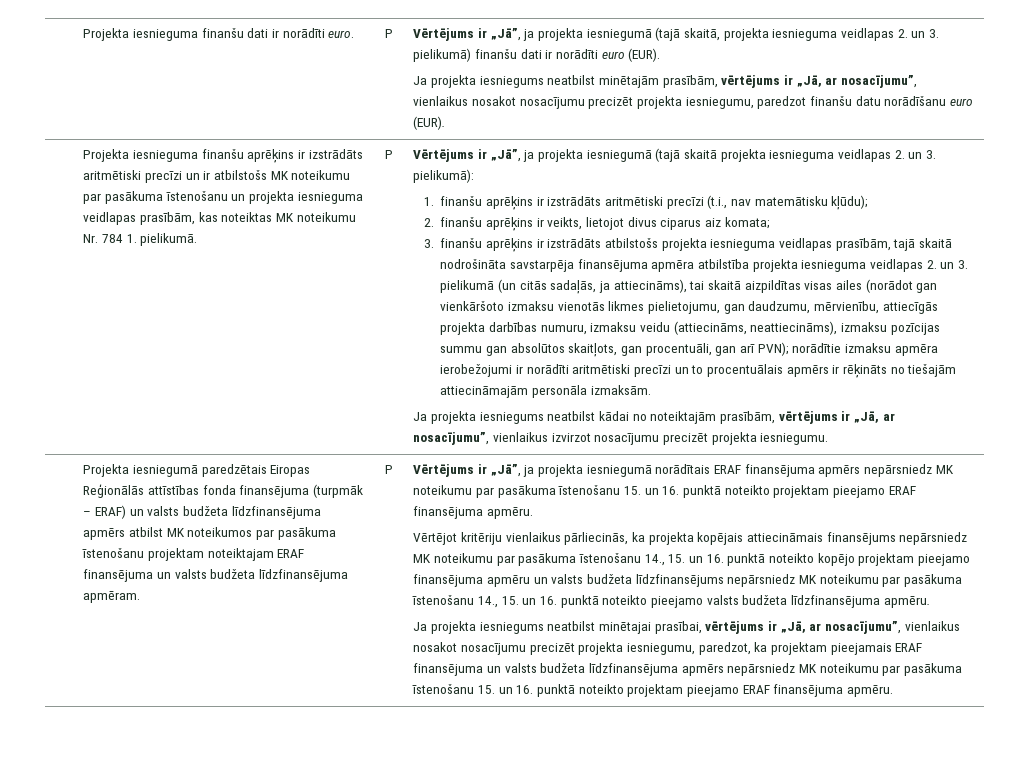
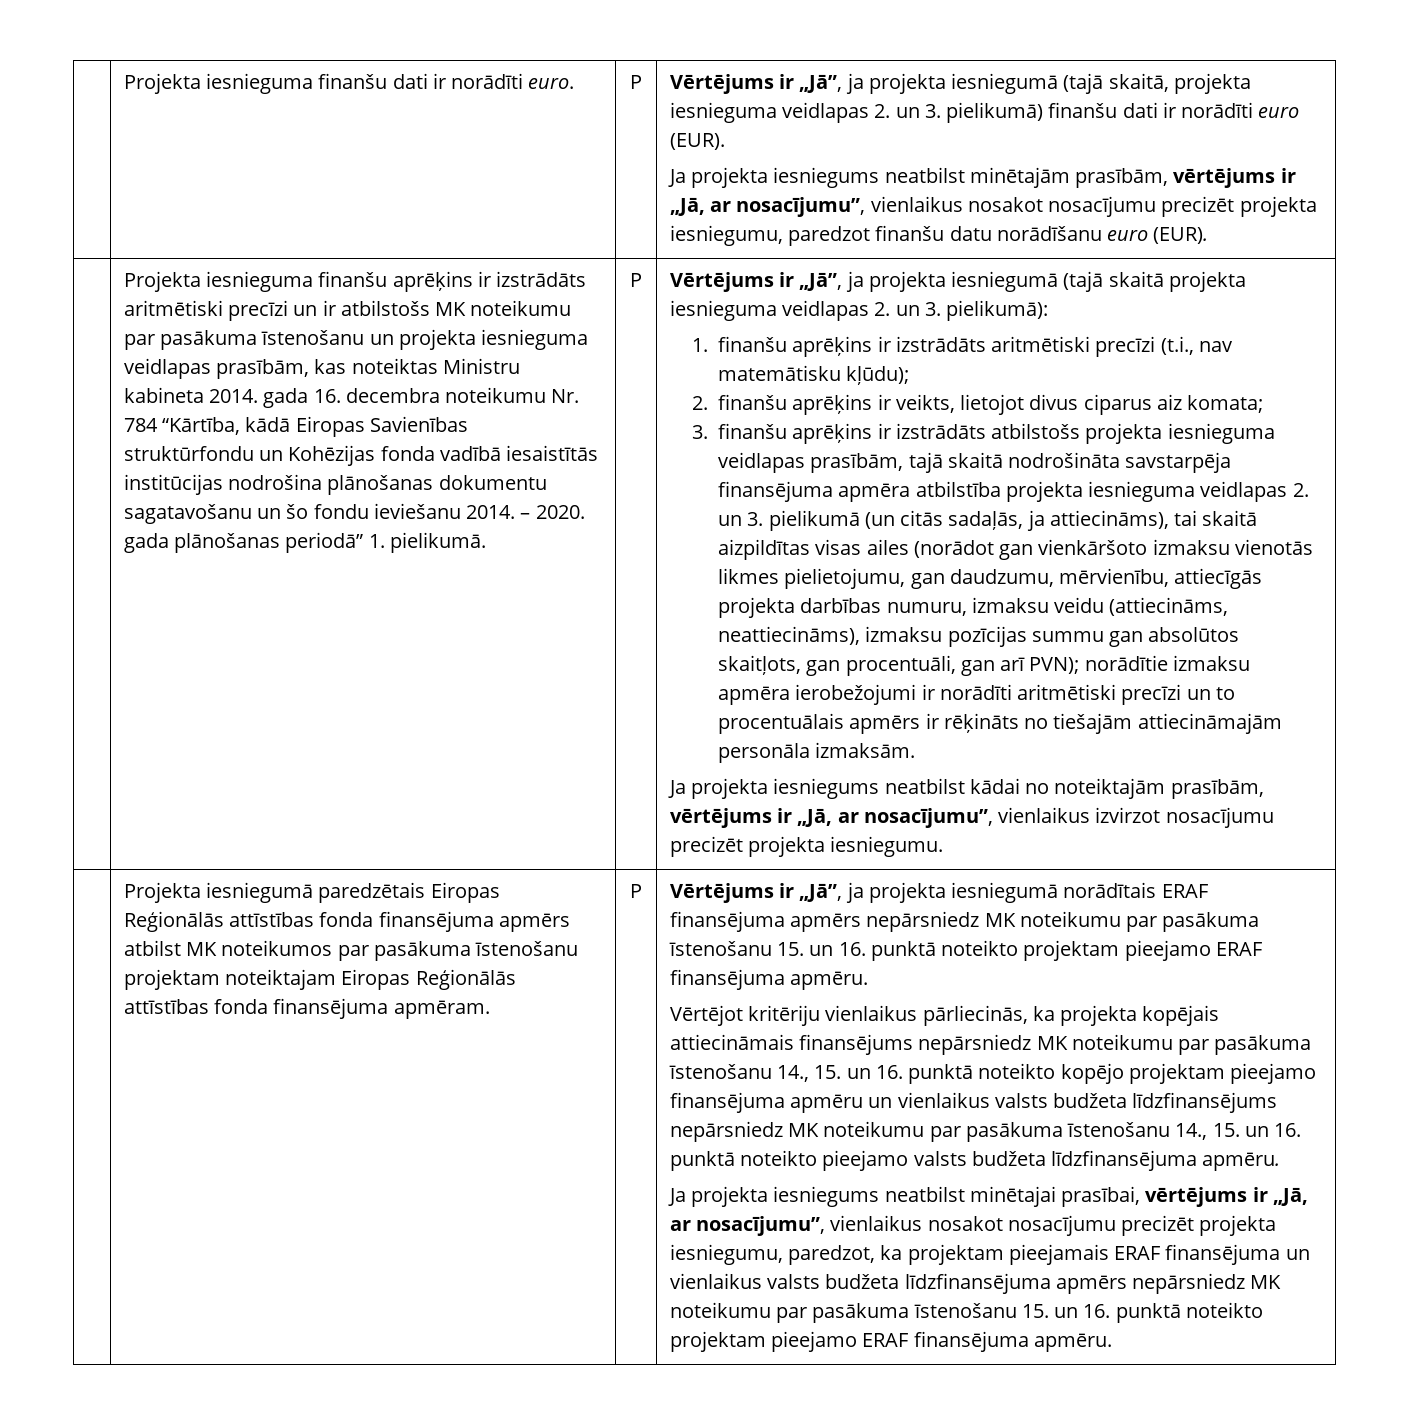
- Projekta iesnieguma finanšu aprēķins ir izstrādāts aritmētiski precīzi un ir atbilstošs MK noteikumu par pasākuma īstenošanu un projekta iesnieguma veidlapas prasībām, kas noteiktas MK noteikumu Nr. 784 1. pielikumā.
+ Projekta iesnieguma finanšu aprēķins ir izstrādāts aritmētiski precīzi un ir atbilstošs MK noteikumu par pasākuma īstenošanu un projekta iesnieguma veidlapas prasībām, kas noteiktas Ministru kabineta 2014. gada 16. decembra noteikumu Nr. 784 “Kārtība, kādā Eiropas Savienības struktūrfondu un Kohēzijas fonda vadībā iesaistītās institūcijas nodrošina plānošanas dokumentu sagatavošanu un šo fondu ieviešanu 2014. – 2020. gada plānošanas periodā” 1. pielikumā.
- Projekta iesniegumā paredzētais Eiropas Reģionālās attīstības fonda finansējuma (turpmāk – ERAF) un valsts budžeta līdzfinansējuma apmērs atbilst MK noteikumos par pasākuma īstenošanu projektam noteiktajam ERAF finansējuma un valsts budžeta līdzfinansējuma apmēram.
+ Projekta iesniegumā paredzētais Eiropas Reģionālās attīstības fonda finansējuma apmērs atbilst MK noteikumos par pasākuma īstenošanu projektam noteiktajam Eiropas Reģionālās attīstības fonda finansējuma apmēram.
- Vērtējot kritēriju vienlaikus pārliecinās, ka projekta kopējais attiecināmais finansējums nepārsniedz MK noteikumu par pasākuma īstenošanu 14., 15. un 16. punktā noteikto kopējo projektam pieejamo finansējuma apmēru un valsts budžeta līdzfinansējums nepārsniedz MK noteikumu par pasākuma īstenošanu 14., 15. un 16. punktā noteikto pieejamo valsts budžeta līdzfinansējuma apmēru.
+ Vērtējot kritēriju vienlaikus pārliecinās, ka projekta kopējais attiecināmais finansējums nepārsniedz MK noteikumu par pasākuma īstenošanu 14., 15. un 16. punktā noteikto kopējo projektam pieejamo finansējuma apmēru un vienlaikus valsts budžeta līdzfinansējums nepārsniedz MK noteikumu par pasākuma īstenošanu 14., 15. un 16. punktā noteikto pieejamo valsts budžeta līdzfinansējuma apmēru.
- Ja projekta iesniegums neatbilst minētajai prasībai, vērtējums ir „Jā, ar nosacījumu”, vienlaikus nosakot nosacījumu precizēt projekta iesniegumu, paredzot, ka projektam pieejamais ERAF finansējuma un valsts budžeta līdzfinansējuma apmērs nepārsniedz MK noteikumu par pasākuma īstenošanu 15. un 16. punktā noteikto projektam pieejamo ERAF finansējuma apmēru.
+ Ja projekta iesniegums neatbilst minētajai prasībai, vērtējums ir „Jā, ar nosacījumu”, vienlaikus nosakot nosacījumu precizēt projekta iesniegumu, paredzot, ka projektam pieejamais ERAF finansējuma un vienlaikus valsts budžeta līdzfinansējuma apmērs nepārsniedz MK noteikumu par pasākuma īstenošanu 15. un 16. punktā noteikto projektam pieejamo ERAF finansējuma apmēru.

